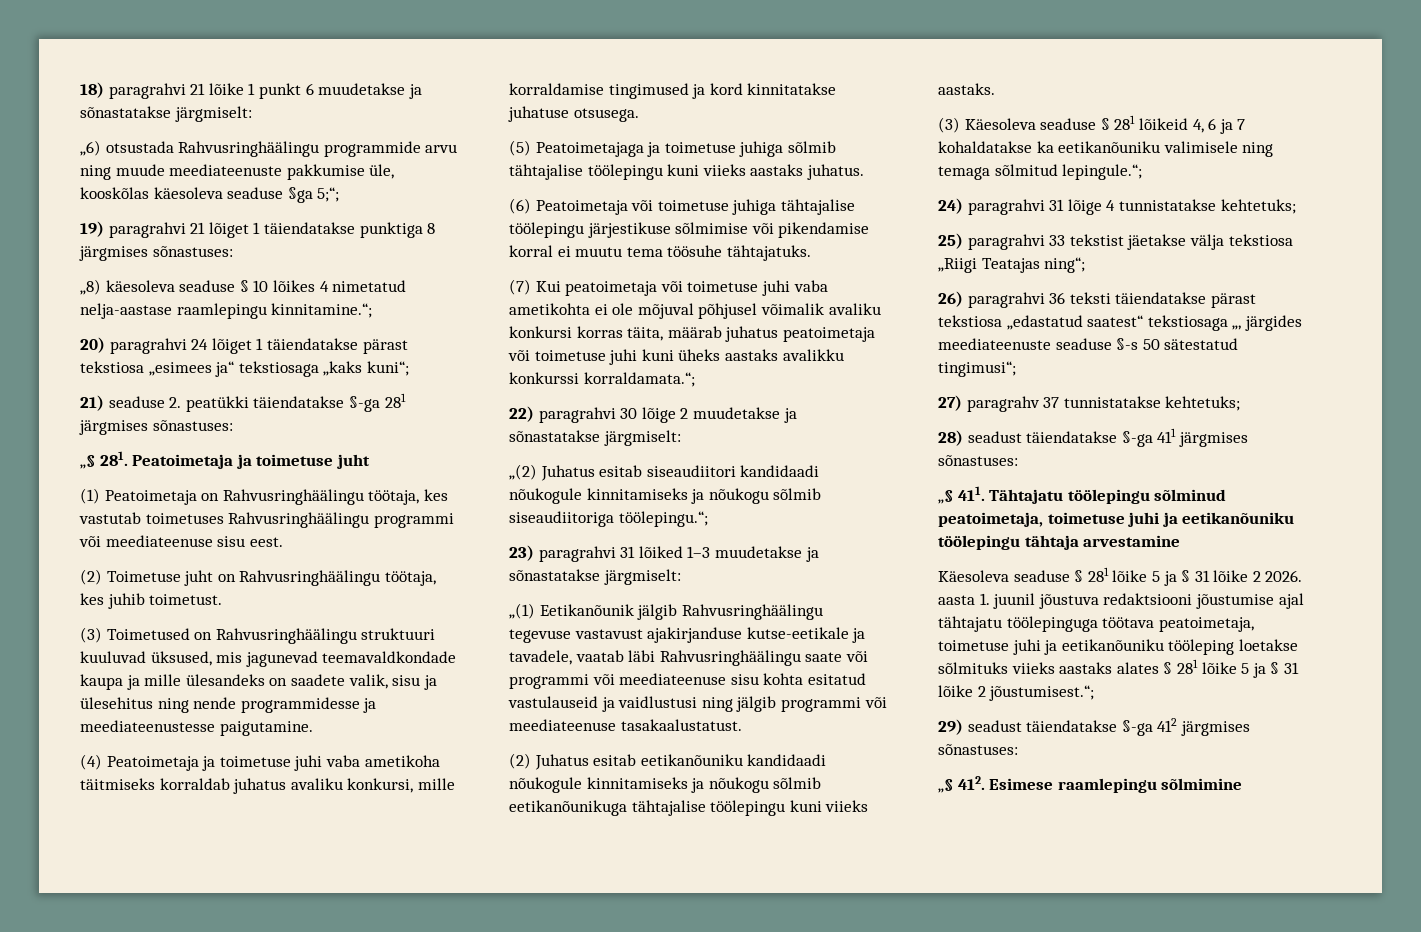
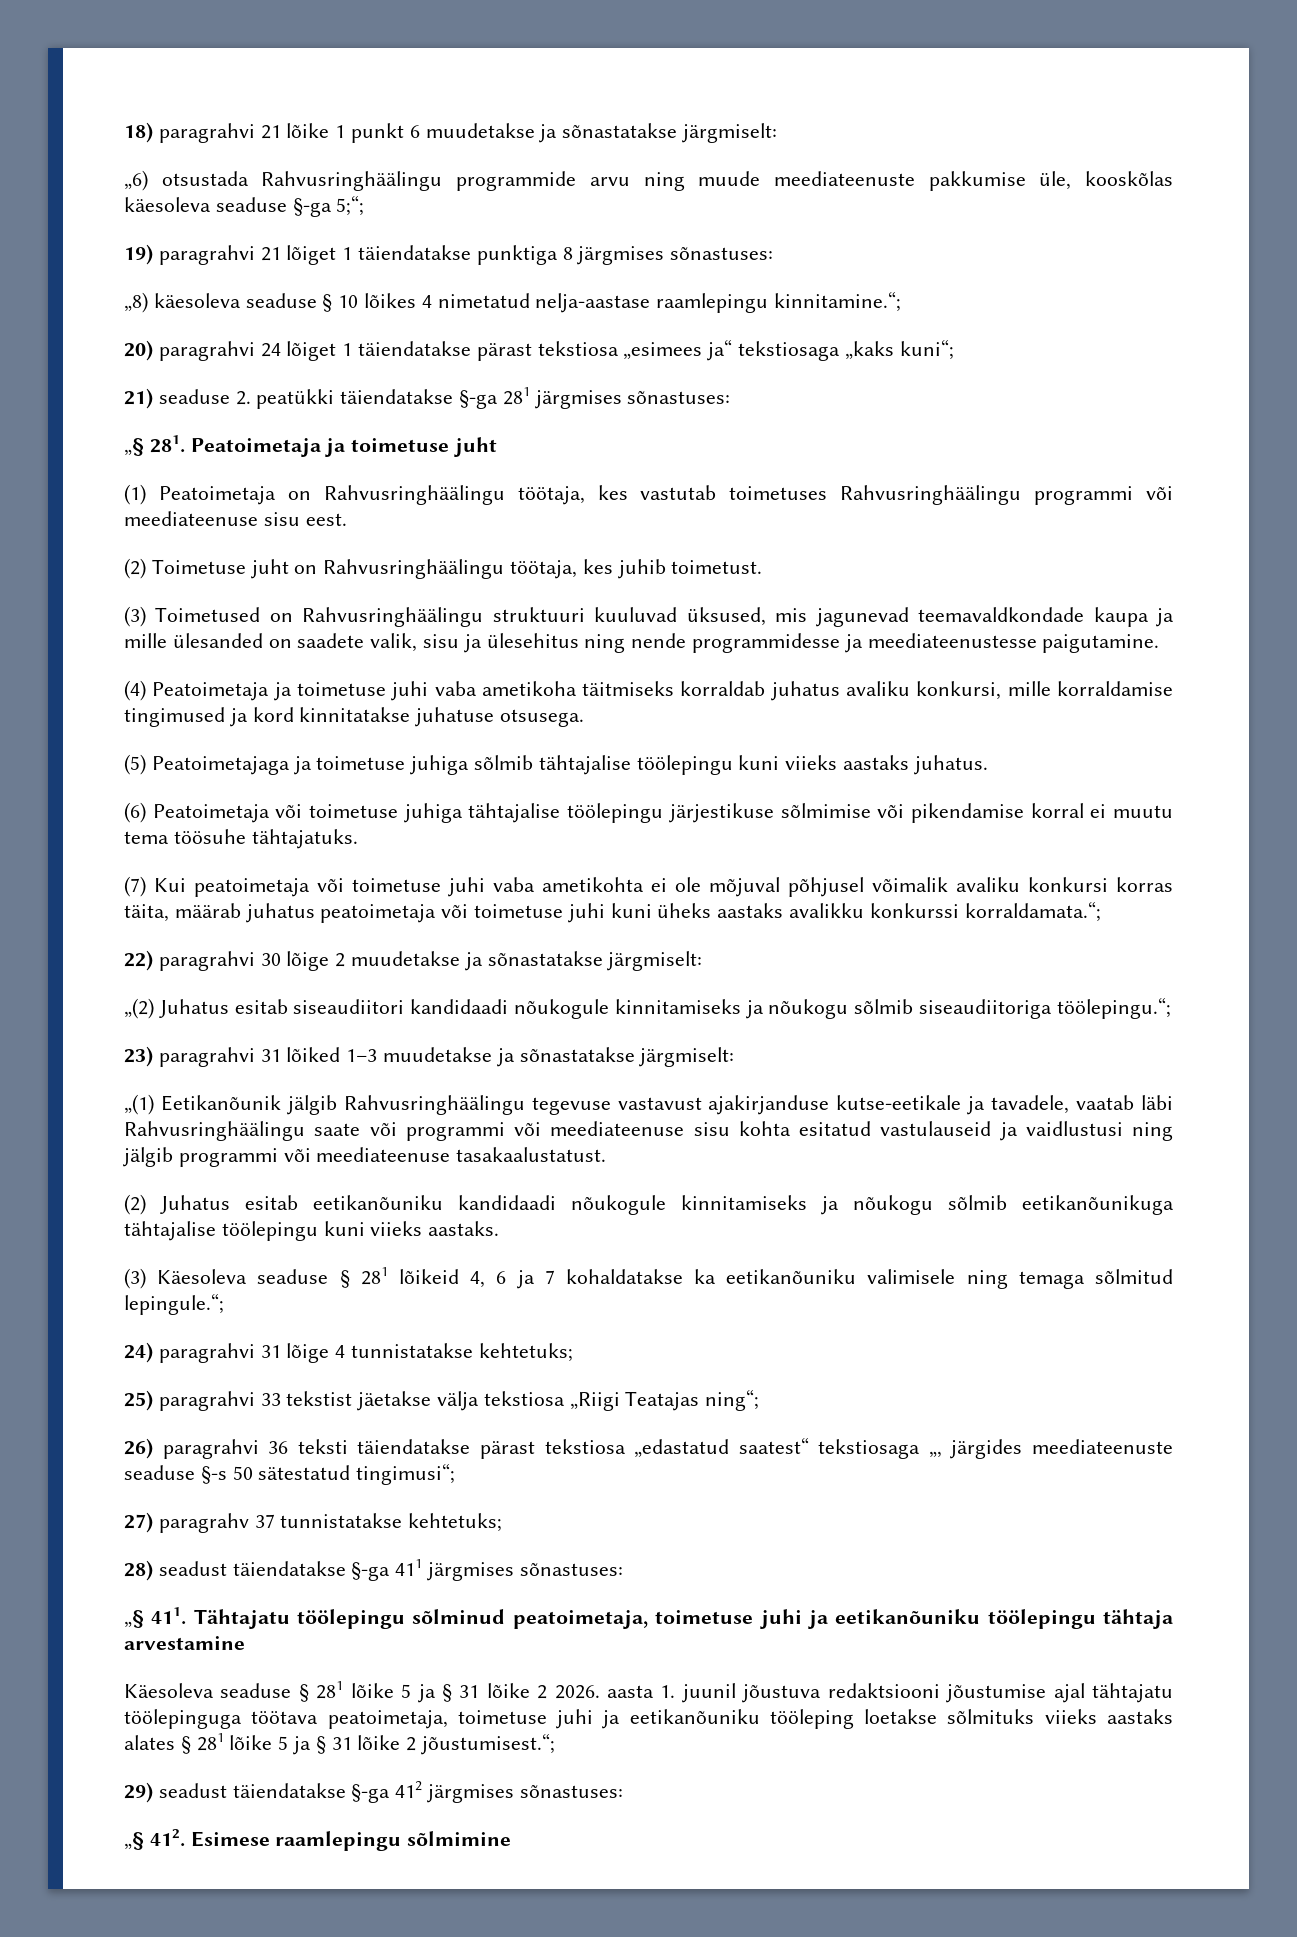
- „6) otsustada Rahvusringhäälingu programmide arvu ning muude meediateenuste pakkumise üle, kooskõlas käesoleva seaduse §ga 5;“;
+ „6) otsustada Rahvusringhäälingu programmide arvu ning muude meediateenuste pakkumise üle, kooskõlas käesoleva seaduse §-ga 5;“;
- (3) Toimetused on Rahvusringhäälingu struktuuri kuuluvad üksused, mis jagunevad teemavaldkondade kaupa ja mille ülesandeks on saadete valik, sisu ja ülesehitus ning nende programmidesse ja meediateenustesse paigutamine.
+ (3) Toimetused on Rahvusringhäälingu struktuuri kuuluvad üksused, mis jagunevad teemavaldkondade kaupa ja mille ülesanded on saadete valik, sisu ja ülesehitus ning nende programmidesse ja meediateenustesse paigutamine.

